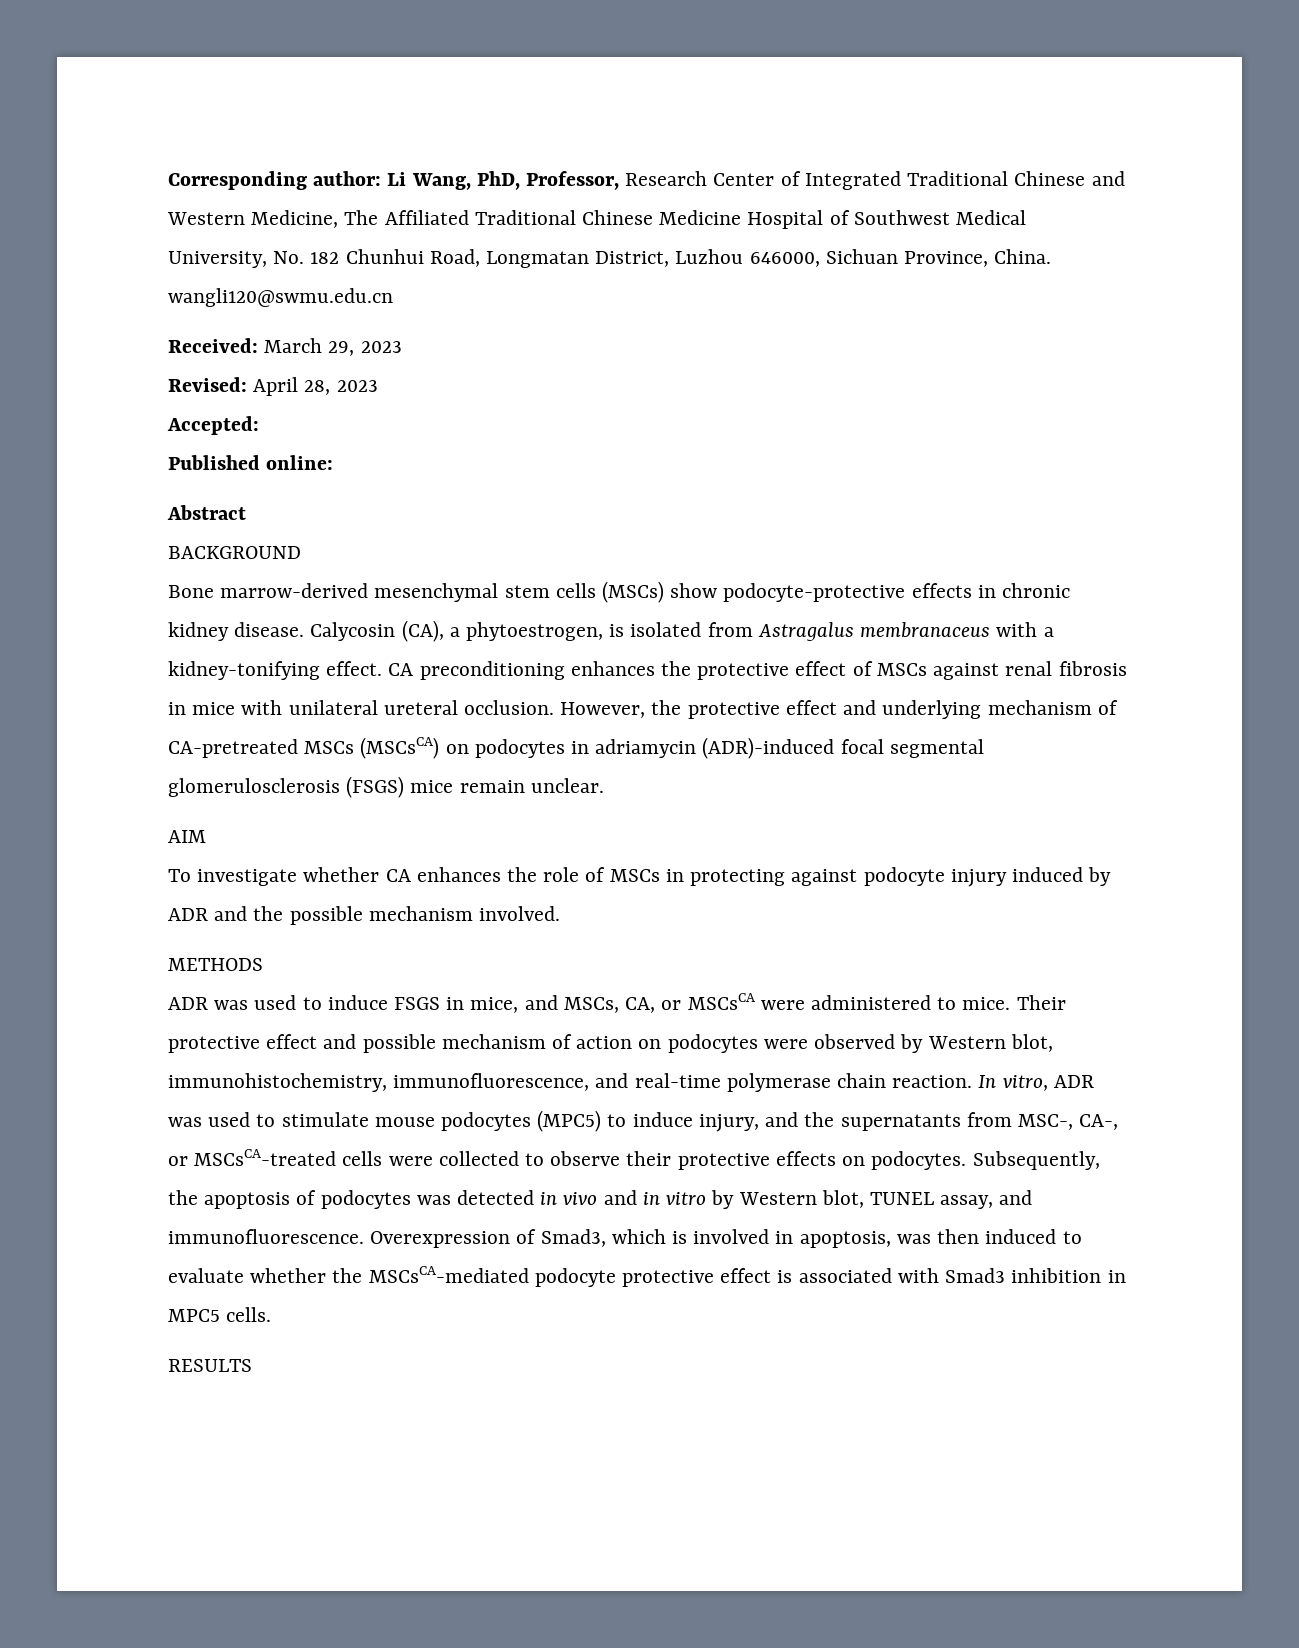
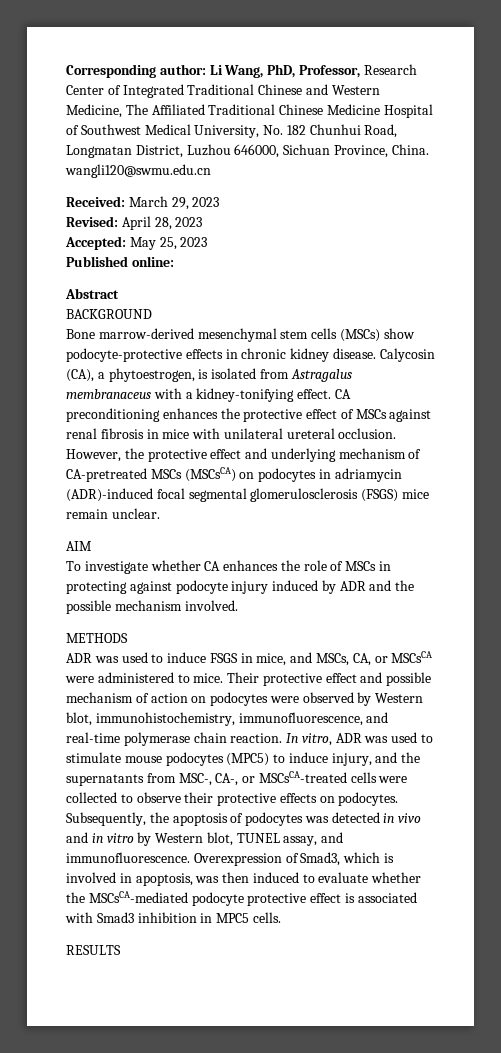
- Accepted:
+ Accepted: May 25, 2023

